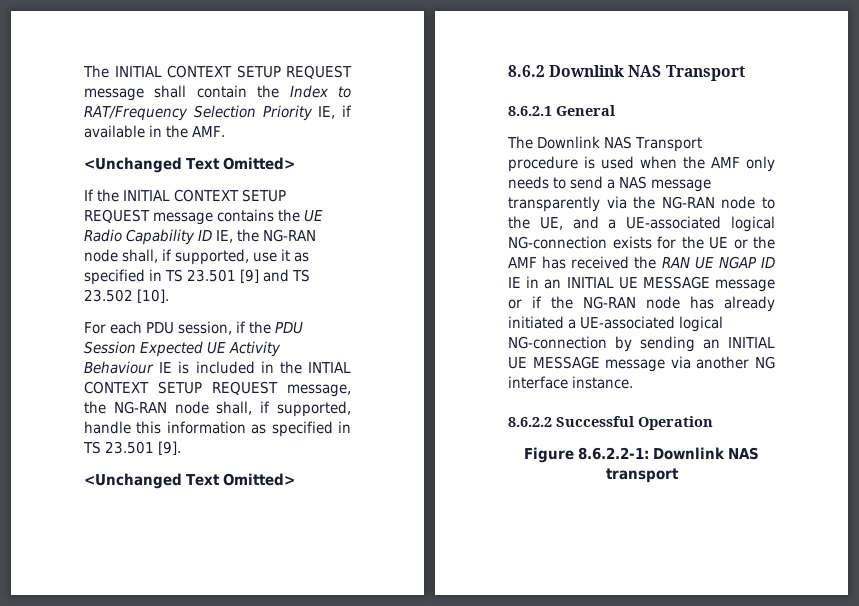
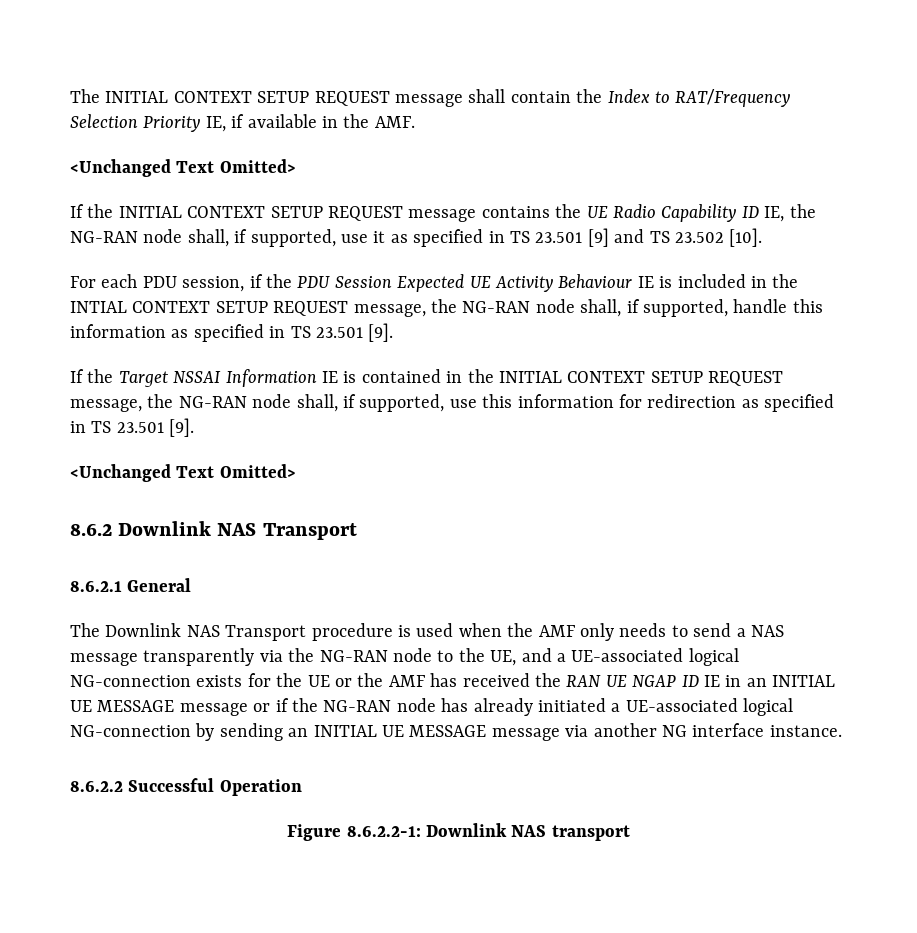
+ If the Target NSSAI Information IE is contained in the INITIAL CONTEXT SETUP REQUEST message, the NG-RAN node shall, if supported, use this information for redirection as specified in TS 23.501 [9].

